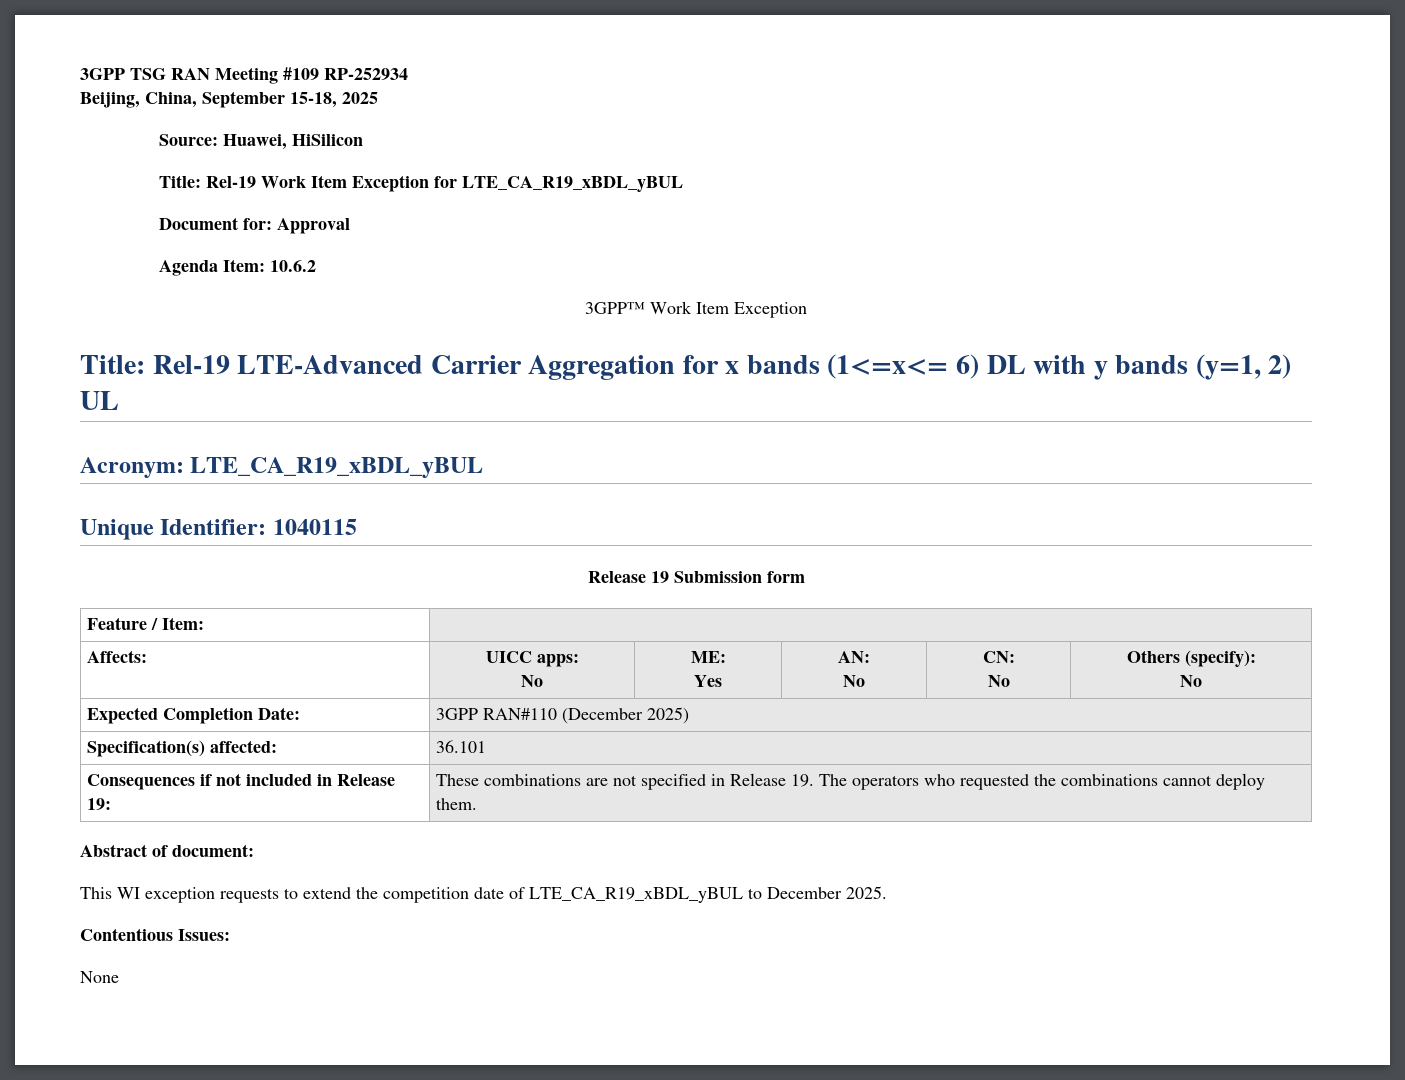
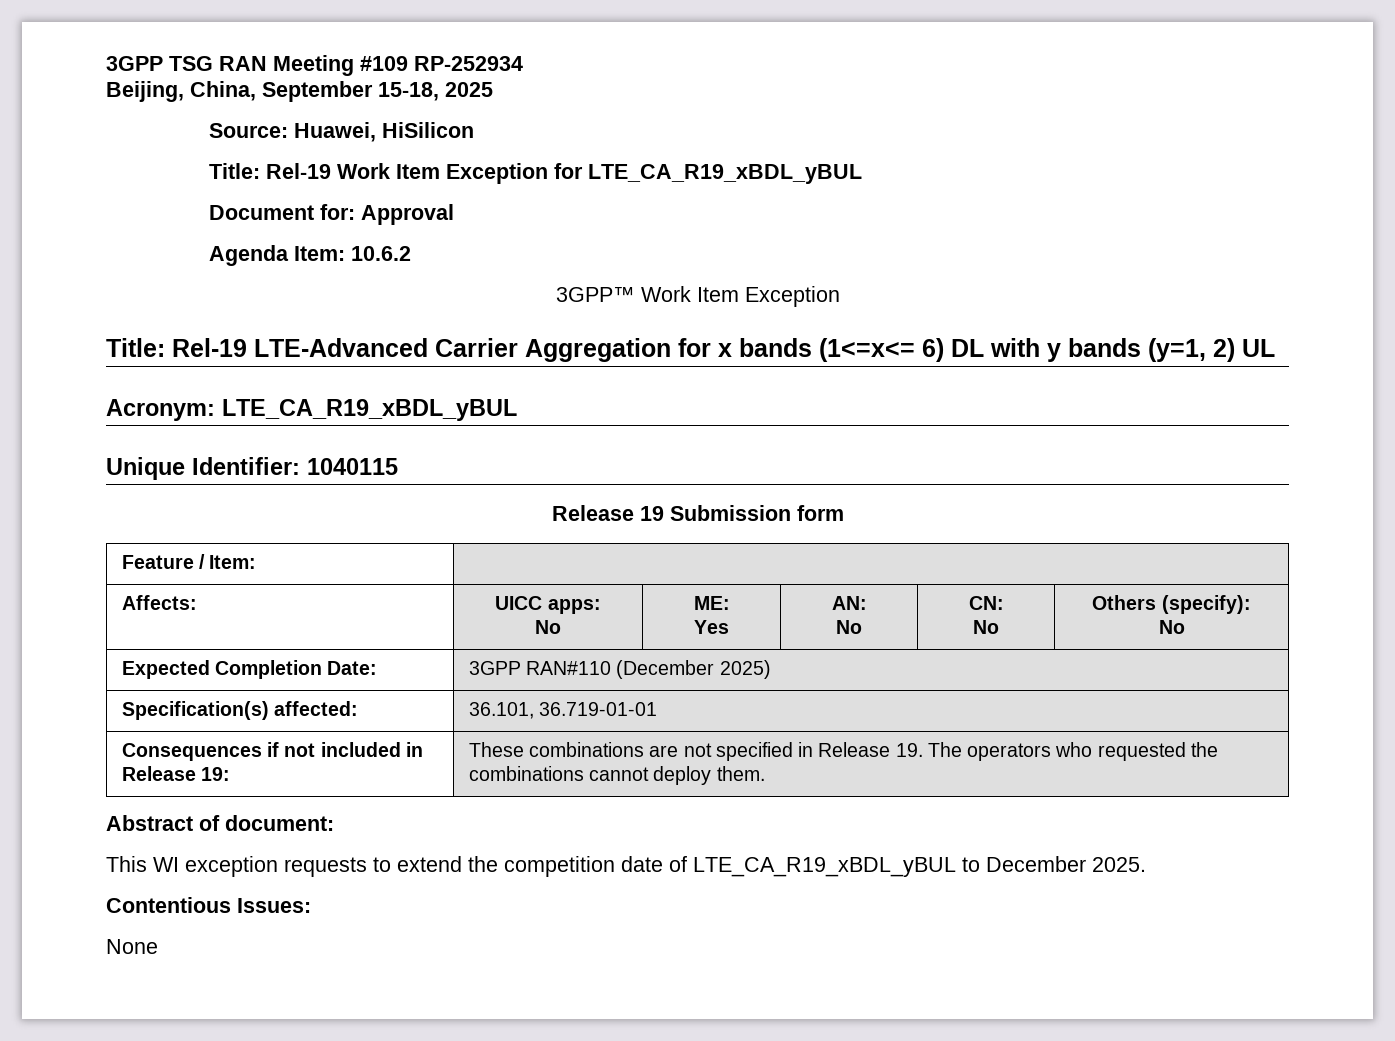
- Specification(s) affected: | 36.101
+ Specification(s) affected: | 36.101, 36.719-01-01

